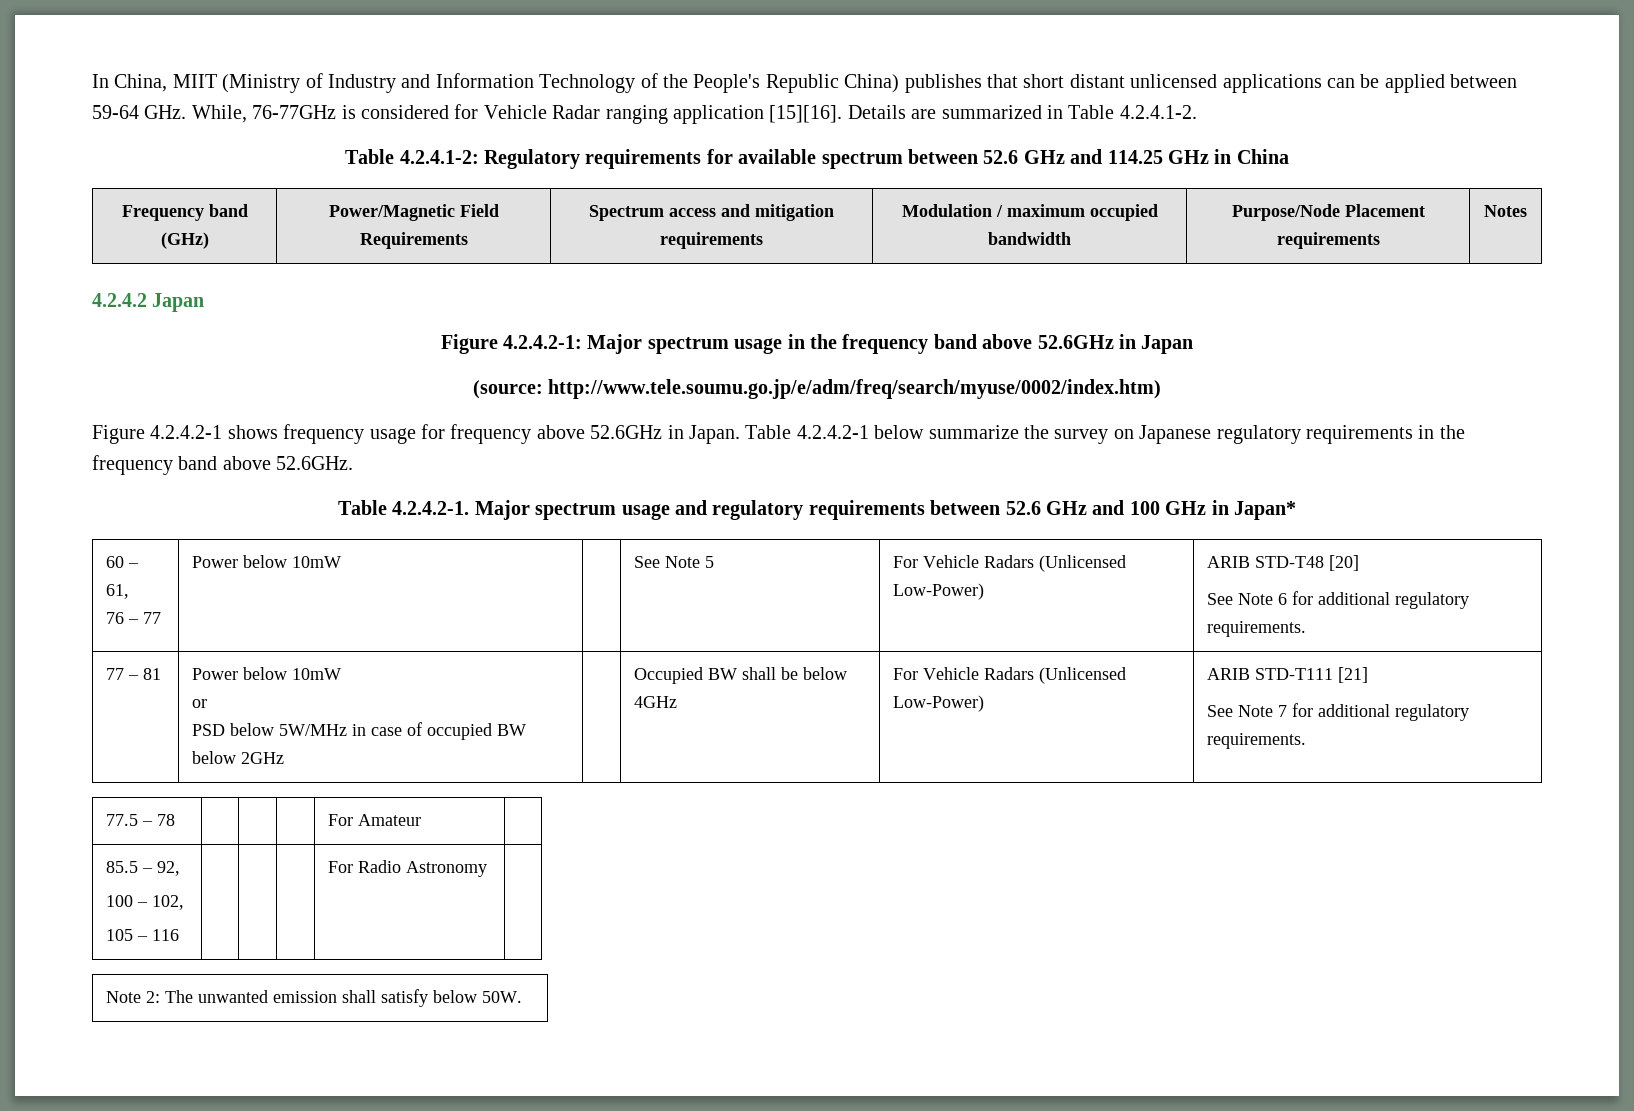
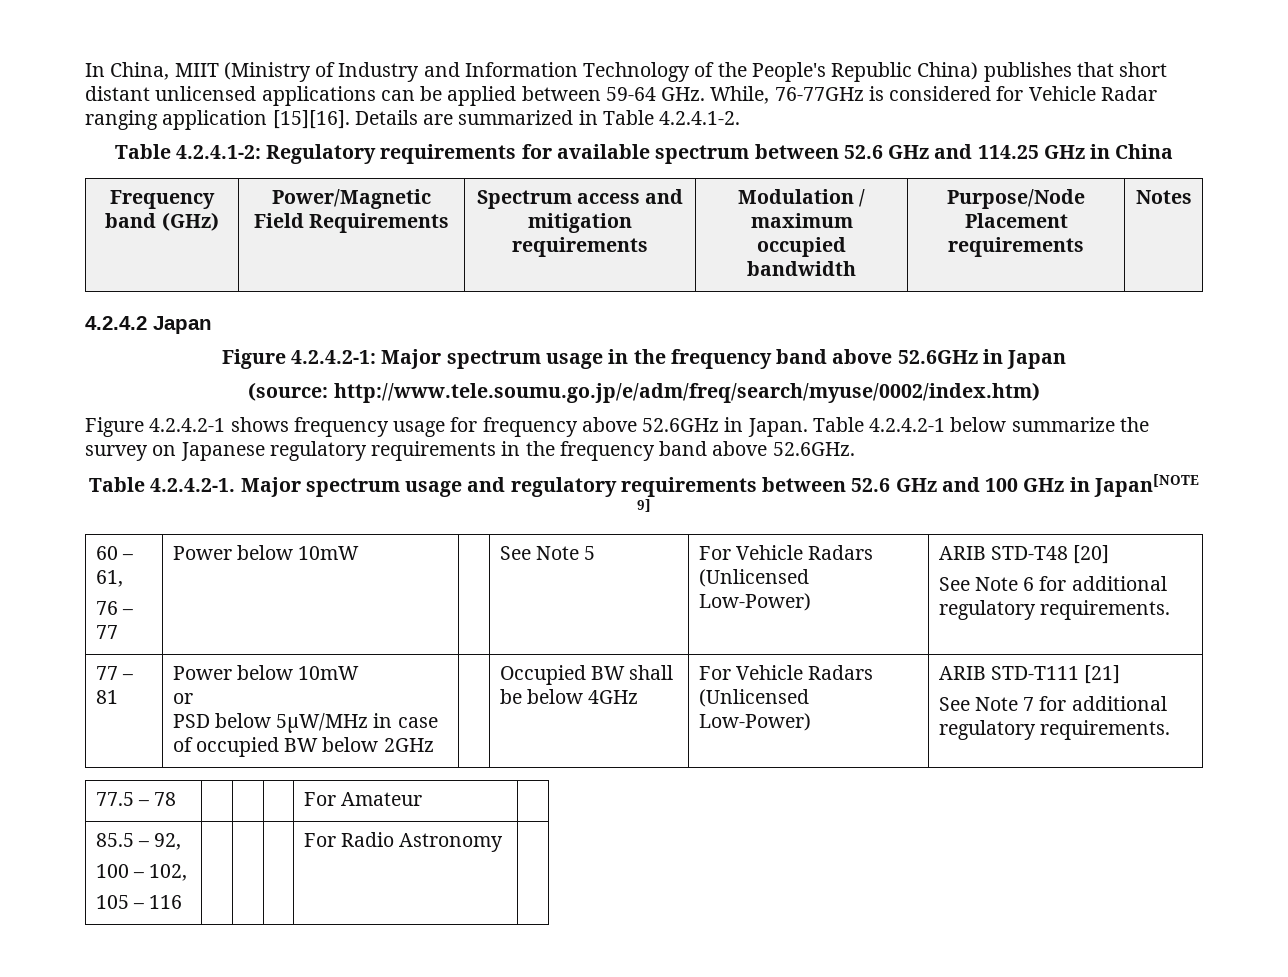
- Table 4.2.4.2-1. Major spectrum usage and regulatory requirements between 52.6 GHz and 100 GHz in Japan*
+ Table 4.2.4.2-1. Major spectrum usage and regulatory requirements between 52.6 GHz and 100 GHz in Japan[NOTE 9]
  77 – 81 | Power below 10mW
  or
- PSD below 5W/MHz in case of occupied BW below 2GHz | | Occupied BW shall be below 4GHz | For Vehicle Radars (Unlicensed Low-Power) | ARIB STD-T111 [21]
+ PSD below 5μW/MHz in case of occupied BW below 2GHz | | Occupied BW shall be below 4GHz | For Vehicle Radars (Unlicensed Low-Power) | ARIB STD-T111 [21]
- Note 2: The unwanted emission shall satisfy below 50W.

